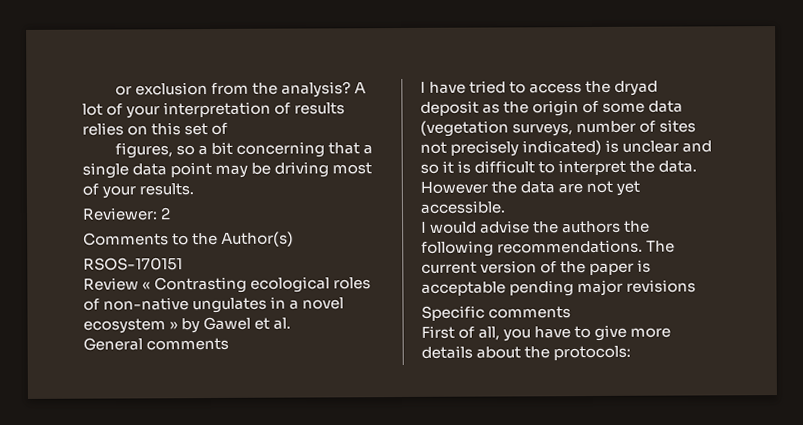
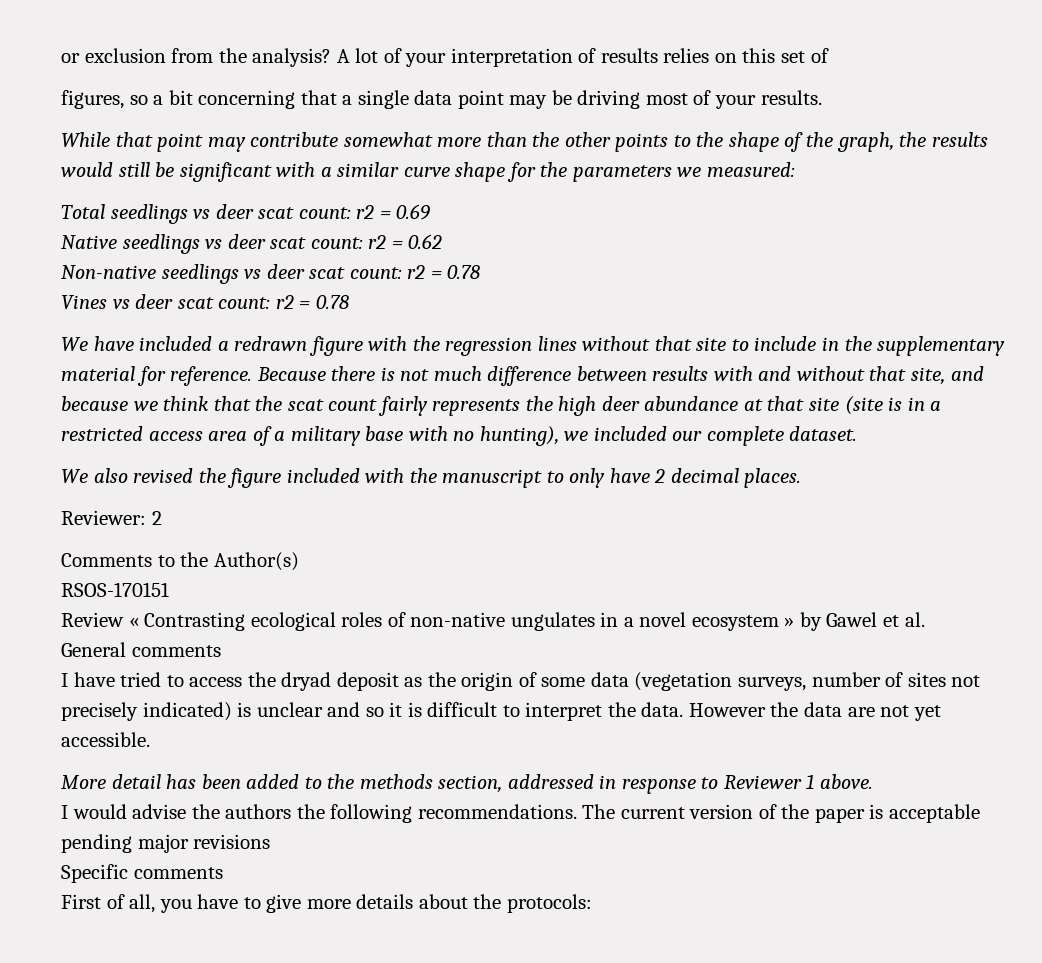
+ While that point may contribute somewhat more than the other points to the shape of the graph, the results would still be significant with a similar curve shape for the parameters we measured:
+ Total seedlings vs deer scat count: r2 = 0.69
+ Native seedlings vs deer scat count: r2 = 0.62
+ Non-native seedlings vs deer scat count: r2 = 0.78
+ Vines vs deer scat count: r2 = 0.78
+ We have included a redrawn figure with the regression lines without that site to include in the supplementary material for reference. Because there is not much difference between results with and without that site, and because we think that the scat count fairly represents the high deer abundance at that site (site is in a restricted access area of a military base with no hunting), we included our complete dataset.
+ We also revised the figure included with the manuscript to only have 2 decimal places.
+ More detail has been added to the methods section, addressed in response to Reviewer 1 above.

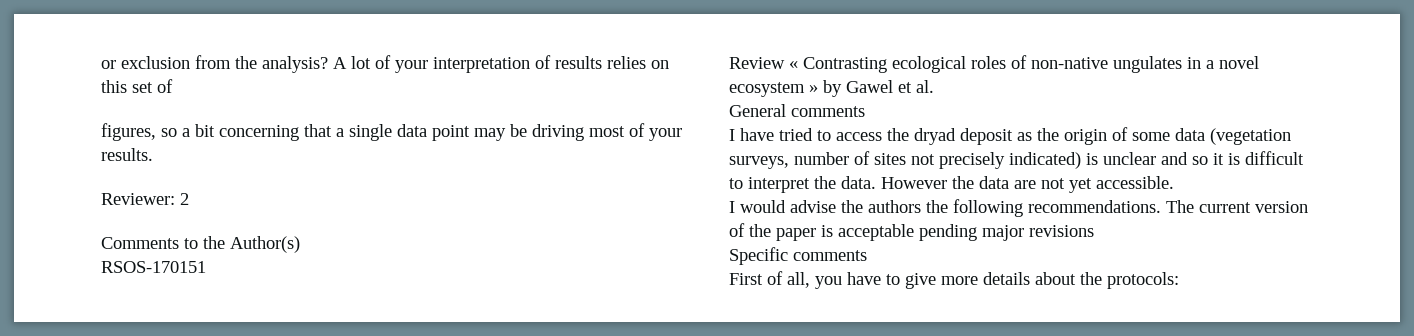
- While that point may contribute somewhat more than the other points to the shape of the graph, the results would still be significant with a similar curve shape for the parameters we measured:
- Total seedlings vs deer scat count: r2 = 0.69
- Native seedlings vs deer scat count: r2 = 0.62
- Non-native seedlings vs deer scat count: r2 = 0.78
- Vines vs deer scat count: r2 = 0.78
- We have included a redrawn figure with the regression lines without that site to include in the supplementary material for reference. Because there is not much difference between results with and without that site, and because we think that the scat count fairly represents the high deer abundance at that site (site is in a restricted access area of a military base with no hunting), we included our complete dataset.
- We also revised the figure included with the manuscript to only have 2 decimal places.
- More detail has been added to the methods section, addressed in response to Reviewer 1 above.

